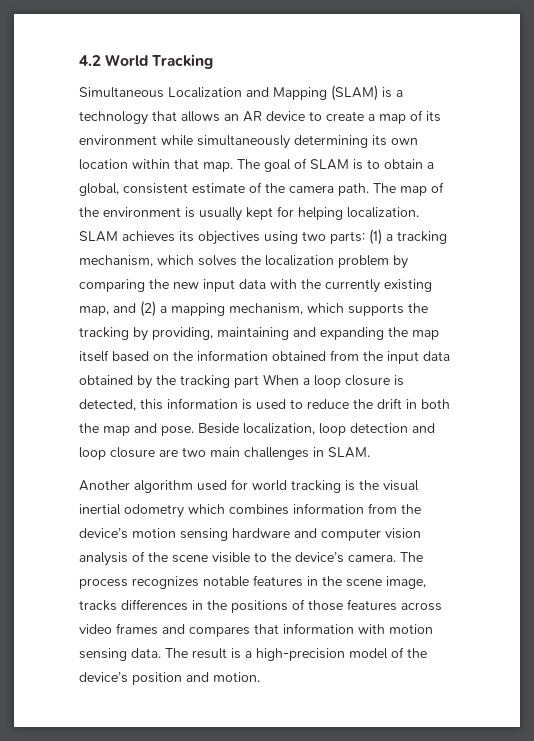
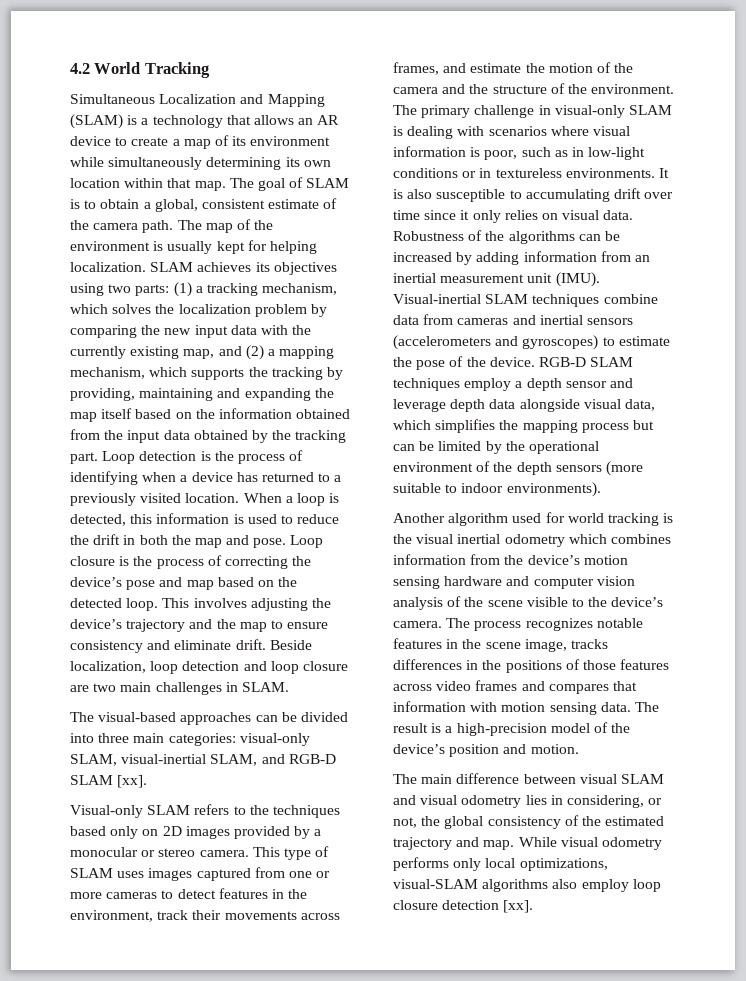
- (1) a tracking mechanism, which solves the localization problem by comparing the new input data with the currently existing map, and (2) a mapping mechanism, which supports the tracking by providing, maintaining and expanding the map itself based on the information obtained from the input data obtained by the tracking part When a loop closure is detected, this information is used to reduce the drift in both the map and pose.
+ (1) a tracking mechanism, which solves the localization problem by comparing the new input data with the currently existing map, and (2) a mapping mechanism, which supports the tracking by providing, maintaining and expanding the map itself based on the information obtained from the input data obtained by the tracking part. Loop detection is the process of identifying when a device has returned to a previously visited location. When a loop is detected, this information is used to reduce the drift in both the map and pose.
+ Loop closure is the process of correcting the device’s pose and map based on the detected loop. This involves adjusting the device’s trajectory and the map to ensure consistency and eliminate drift.
+ The visual-based approaches can be divided into three main categories: visual-only SLAM, visual-inertial SLAM, and RGB-D SLAM [xx].
+ Visual-only SLAM refers to the techniques based only on 2D images provided by a monocular or stereo camera. This type of SLAM uses images captured from one or more cameras to detect features in the environment, track their movements across frames, and estimate the motion of the camera and the structure of the environment. The primary challenge in visual-only SLAM is dealing with scenarios where visual information is poor, such as in low-light conditions or in textureless environments. It is also susceptible to accumulating drift over time since it only relies on visual data. Robustness of the algorithms can be increased by adding information from an inertial measurement unit (IMU). Visual-inertial SLAM techniques combine data from cameras and inertial sensors (accelerometers and gyroscopes) to estimate the pose of the device. RGB-D SLAM techniques employ a depth sensor and leverage depth data alongside visual data, which simplifies the mapping process but can be limited by the operational environment of the depth sensors (more suitable to indoor environments).
+ The main difference between visual SLAM and visual odometry lies in considering, or not, the global consistency of the estimated trajectory and map. While visual odometry performs only local optimizations, visual-SLAM algorithms also employ loop closure detection [xx].

